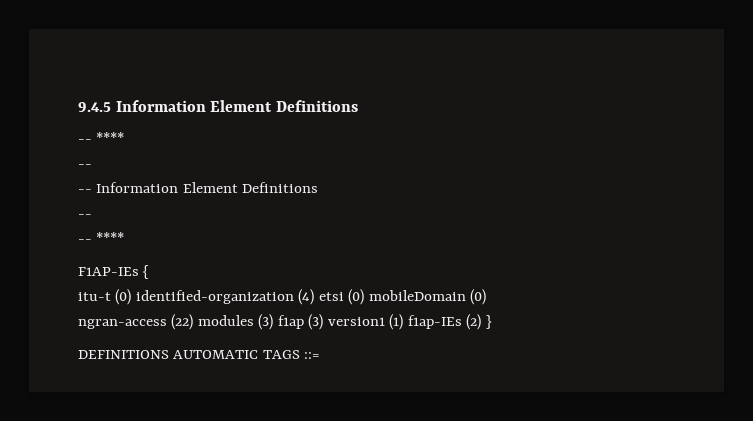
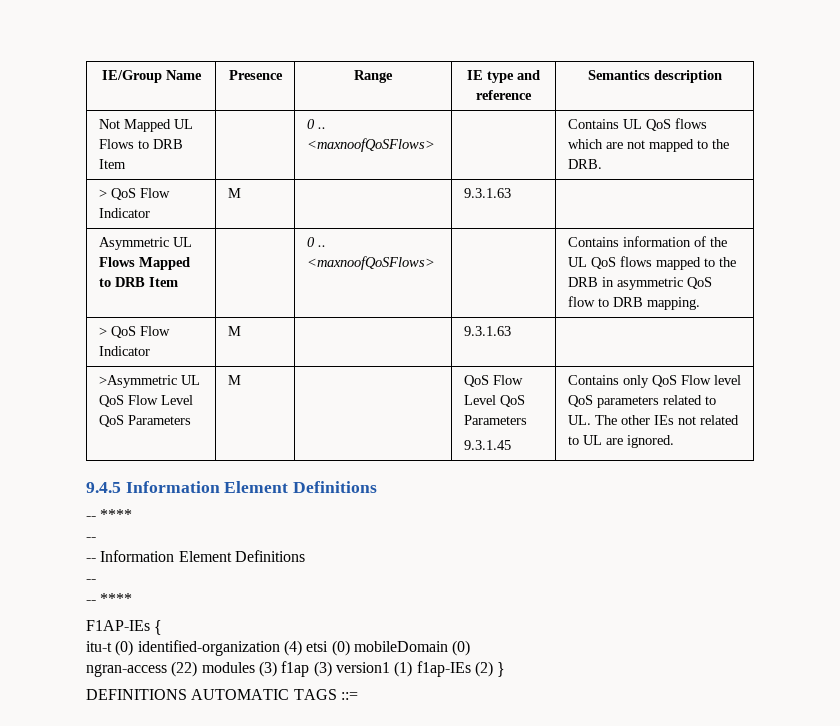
+ IE/Group Name | Presence | Range | IE type and reference | Semantics description
+ Not Mapped UL Flows to DRB Item | | 0 .. <maxnoofQoSFlows> | | Contains UL QoS flows which are not mapped to the DRB.
+ > QoS Flow Indicator | M | | 9.3.1.63 |
+ Asymmetric UL Flows Mapped to DRB Item | | 0 .. <maxnoofQoSFlows> | | Contains information of the UL QoS flows mapped to the DRB in asymmetric QoS flow to DRB mapping.
+ > QoS Flow Indicator | M | | 9.3.1.63 |
+ >Asymmetric UL QoS Flow Level QoS Parameters | M | | QoS Flow Level QoS Parameters
+ 9.3.1.45 | Contains only QoS Flow level QoS parameters related to UL. The other IEs not related to UL are ignored.

